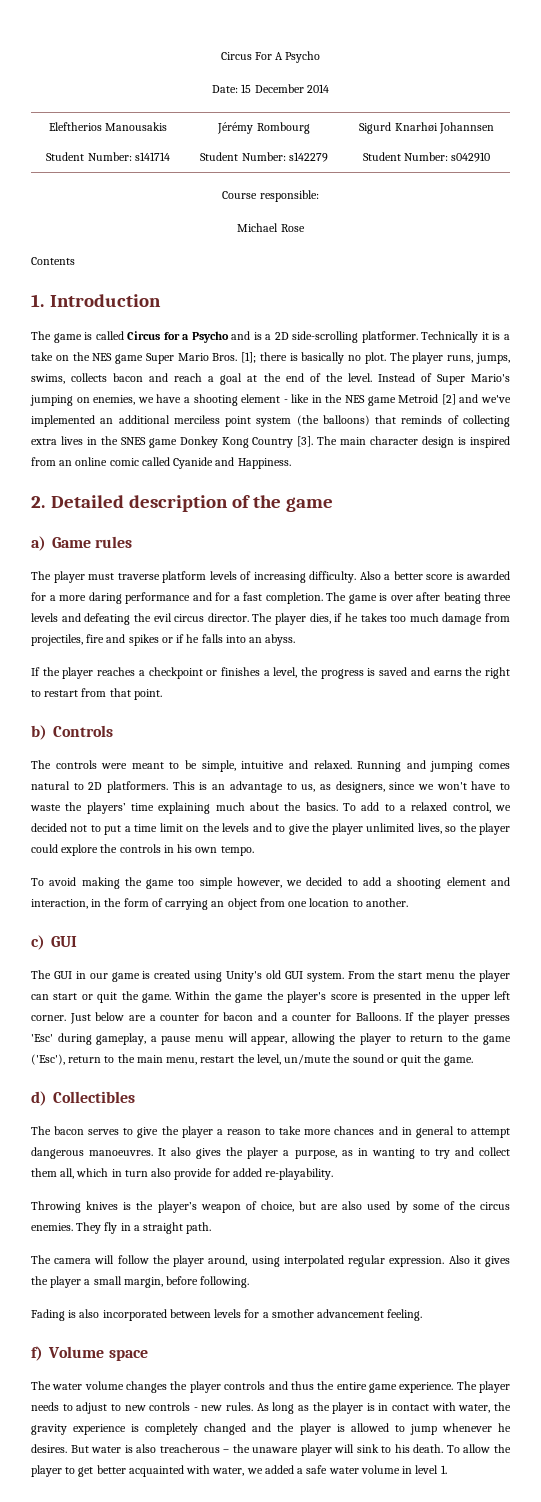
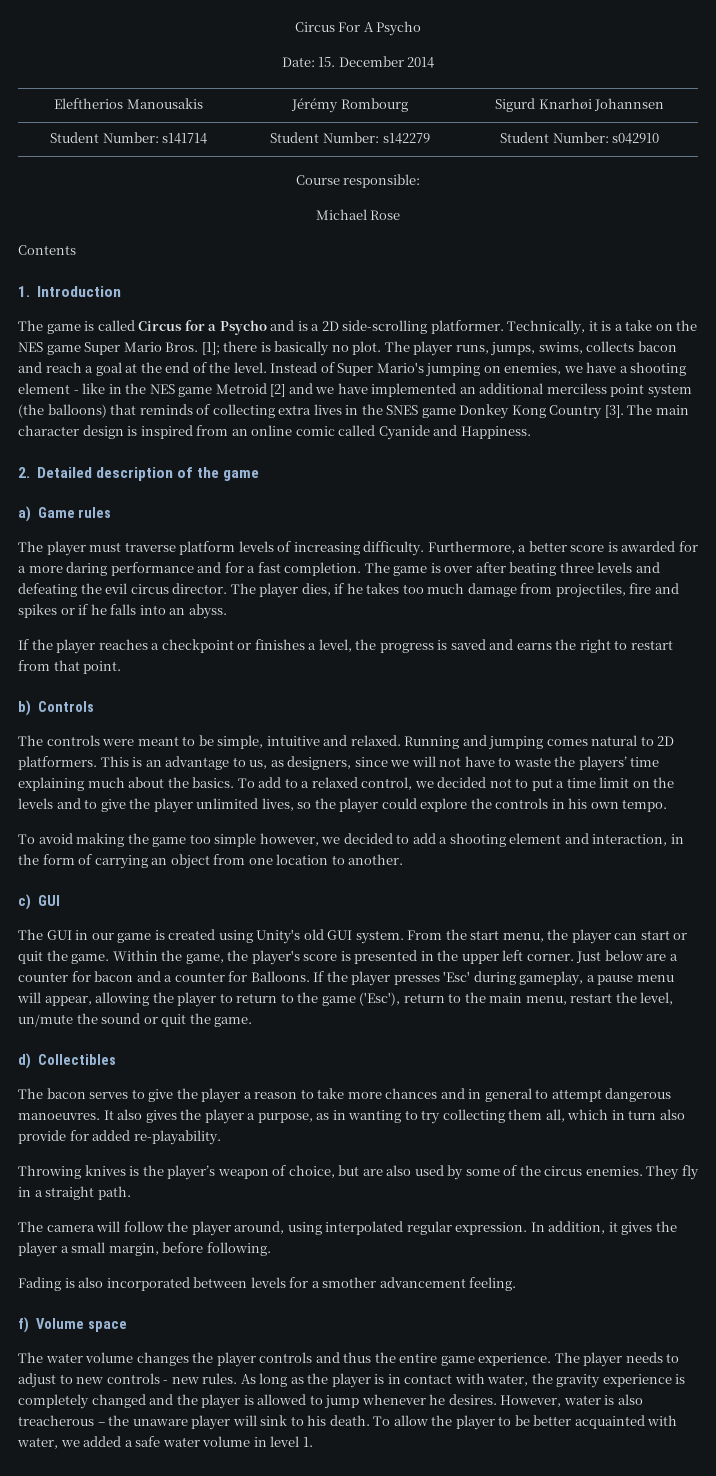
- Date: 15 December 2014
+ Date: 15. December 2014
- Technically it is a take on the NES game Super Mario Bros.
+ Technically, it is a take on the NES game Super Mario Bros.
- Instead of Super Mario's jumping on enemies, we have a shooting element - like in the NES game Metroid [2] and we've implemented an additional merciless point system (the balloons) that reminds of collecting extra lives in the SNES game Donkey Kong Country [3].
+ Instead of Super Mario's jumping on enemies, we have a shooting element - like in the NES game Metroid [2] and we have implemented an additional merciless point system (the balloons) that reminds of collecting extra lives in the SNES game Donkey Kong Country [3].
- Also a better score is awarded for a more daring performance and for a fast completion.
+ Furthermore, a better score is awarded for a more daring performance and for a fast completion.
- This is an advantage to us, as designers, since we won't have to waste the players’ time explaining much about the basics.
+ This is an advantage to us, as designers, since we will not have to waste the players’ time explaining much about the basics.
- From the start menu the player can start or quit the game.
+ From the start menu, the player can start or quit the game.
- Within the game the player's score is presented in the upper left corner.
+ Within the game, the player's score is presented in the upper left corner.
- It also gives the player a purpose, as in wanting to try and collect them all, which in turn also provide for added re-playability.
+ It also gives the player a purpose, as in wanting to try collecting them all, which in turn also provide for added re-playability.
- Also it gives the player a small margin, before following.
+ In addition, it gives the player a small margin, before following.
- But water is also treacherous – the unaware player will sink to his death.
+ However, water is also treacherous – the unaware player will sink to his death.
- To allow the player to get better acquainted with water, we added a safe water volume in level 1.
+ To allow the player to be better acquainted with water, we added a safe water volume in level 1.

